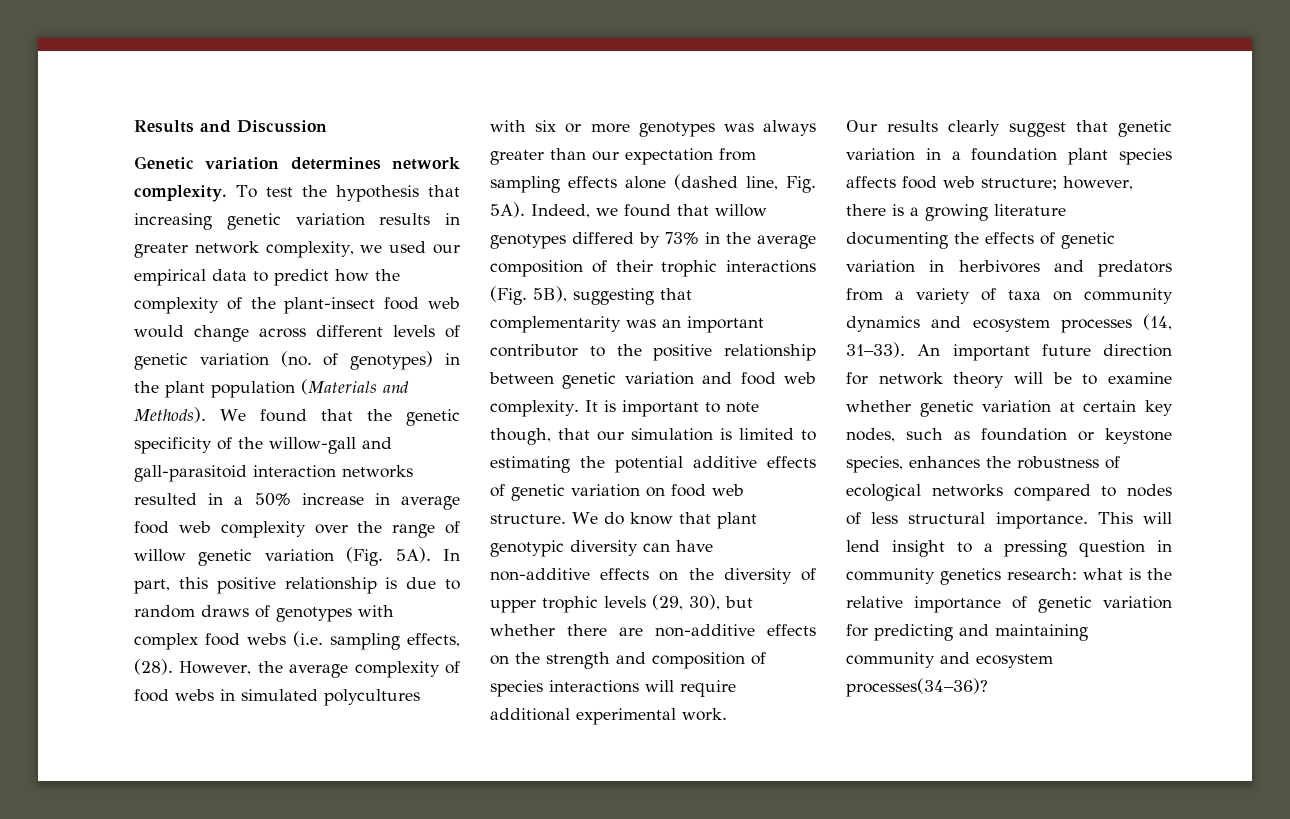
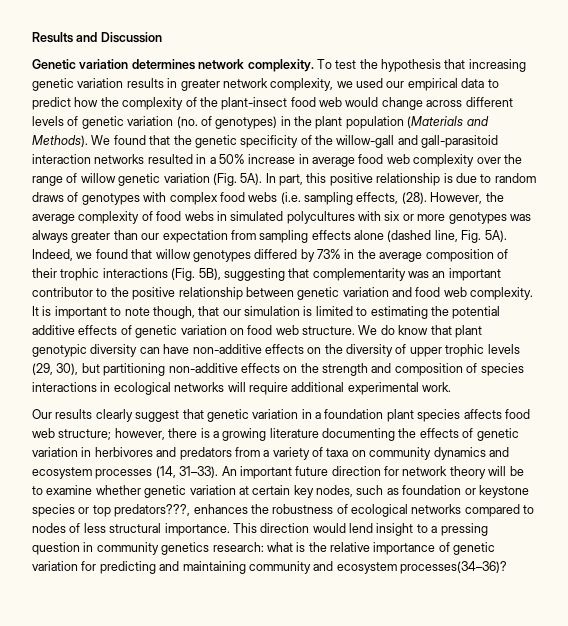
- We do know that plant genotypic diversity can have non-additive effects on the diversity of upper trophic levels (29, 30), but whether there are non-additive effects on the strength and composition of species interactions will require additional experimental work.
+ We do know that plant genotypic diversity can have non-additive effects on the diversity of upper trophic levels (29, 30), but partitioning non-additive effects on the strength and composition of species interactions in ecological networks will require additional experimental work.
- An important future direction for network theory will be to examine whether genetic variation at certain key nodes, such as foundation or keystone species, enhances the robustness of ecological networks compared to nodes of less structural importance.
+ An important future direction for network theory will be to examine whether genetic variation at certain key nodes, such as foundation or keystone species or top predators???, enhances the robustness of ecological networks compared to nodes of less structural importance.
- This will lend insight to a pressing question in community genetics research: what is the relative importance of genetic variation for predicting and maintaining community and ecosystem processes(34–36)?
+ This direction would lend insight to a pressing question in community genetics research: what is the relative importance of genetic variation for predicting and maintaining community and ecosystem processes(34–36)?

